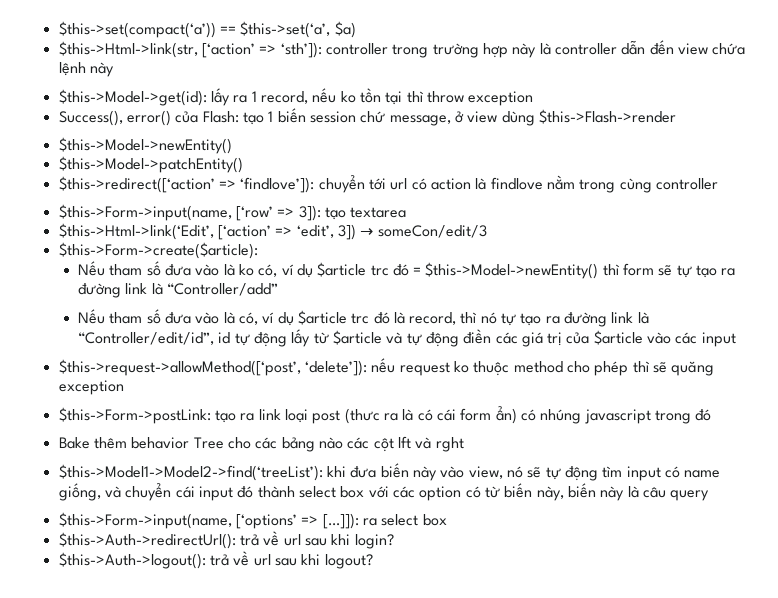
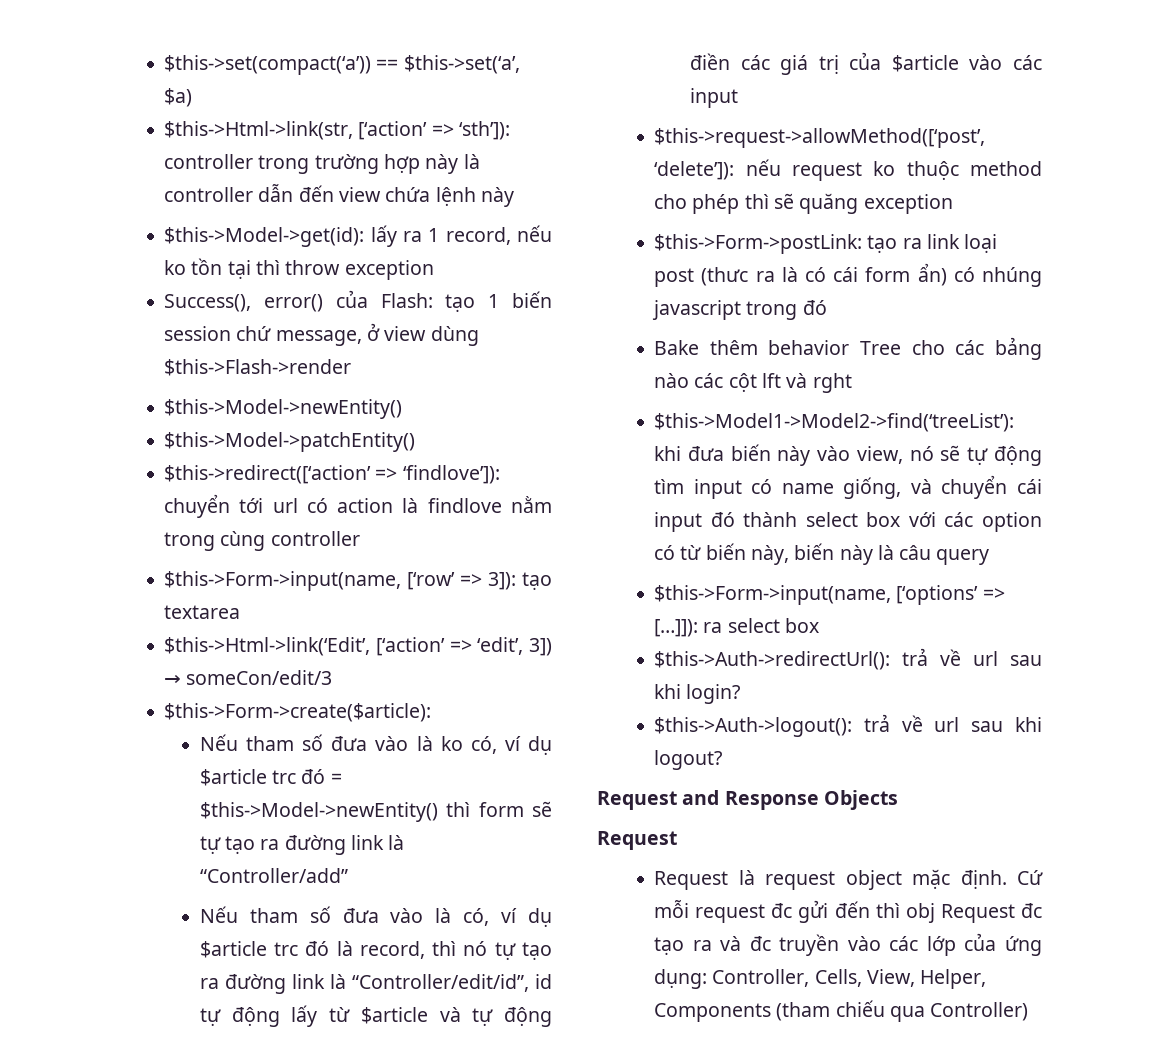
+ Request and Response Objects
+ Request
+ Request là request object mặc định. Cứ mỗi request đc gửi đến thì obj Request đc tạo ra và đc truyền vào các lớp của ứng dụng: Controller, Cells, View, Helper, Components (tham chiếu qua Controller)

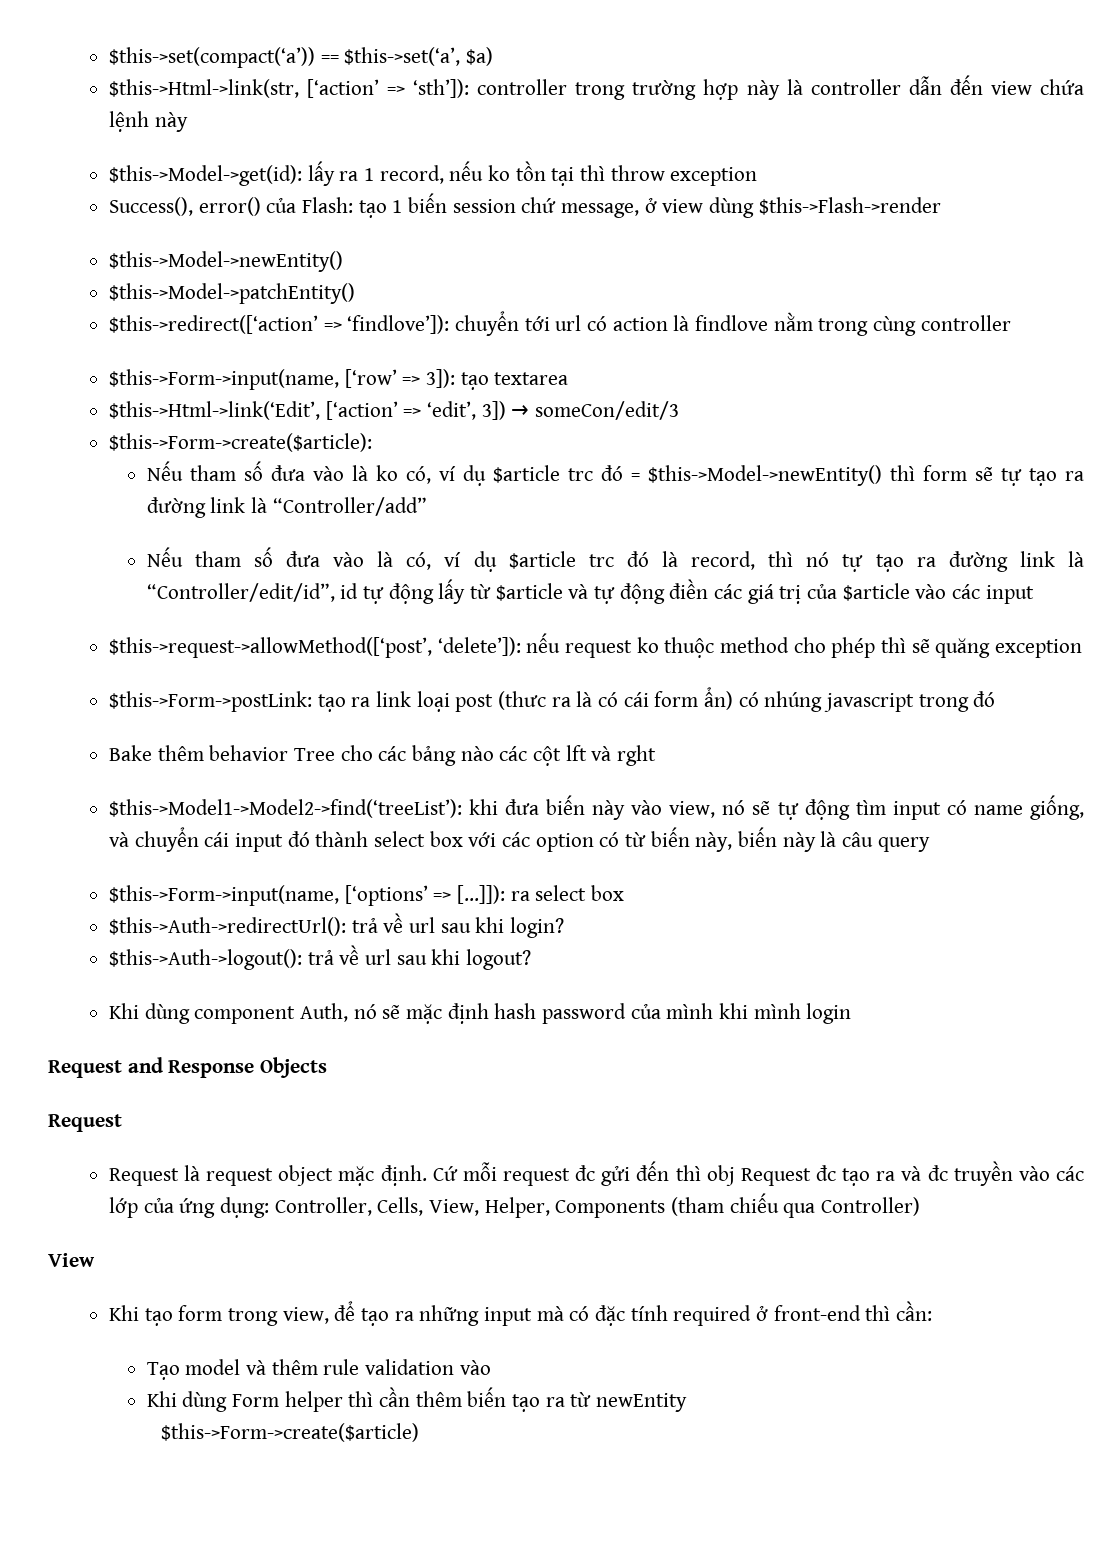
+ Khi dùng component Auth, nó sẽ mặc định hash password của mình khi mình login
+ View
+ Khi tạo form trong view, để tạo ra những input mà có đặc tính required ở front-end thì cần:
+ Tạo model và thêm rule validation vào
+ Khi dùng Form helper thì cần thêm biến tạo ra từ newEntity
+ $this->Form->create($article)

